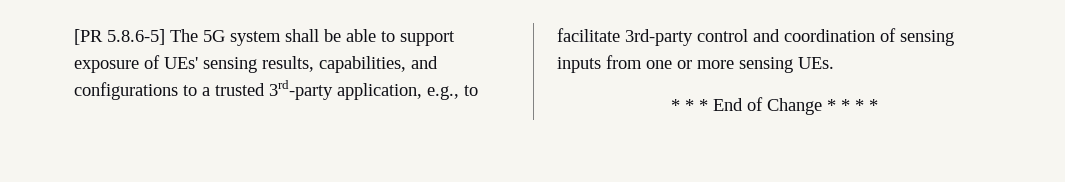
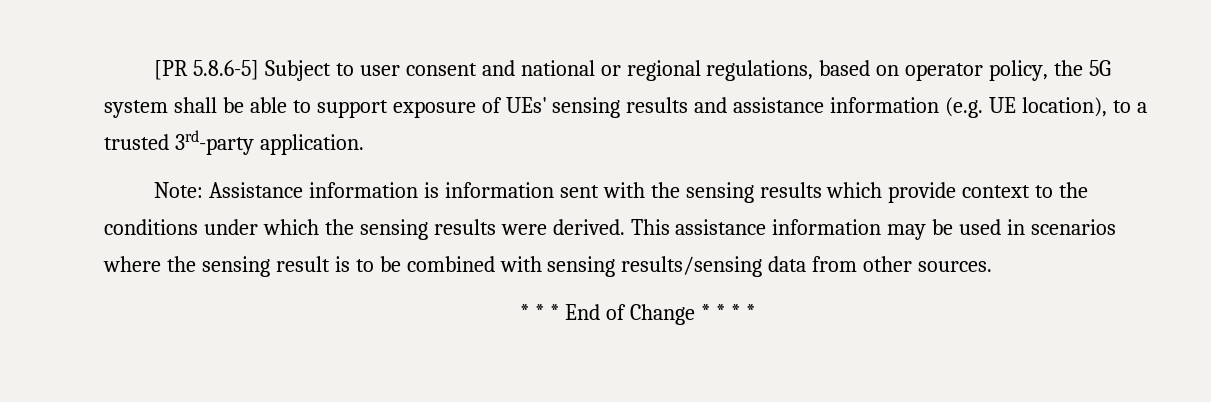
- [PR 5.8.6-5] The 5G system shall be able to support exposure of UEs' sensing results, capabilities, and configurations to a trusted 3rd-party application, e.g., to facilitate 3rd-party control and coordination of sensing inputs from one or more sensing UEs.
+ [PR 5.8.6-5] Subject to user consent and national or regional regulations, based on operator policy, the 5G system shall be able to support exposure of UEs' sensing results and assistance information (e.g. UE location), to a trusted 3rd-party application.
+ Note: Assistance information is information sent with the sensing results which provide context to the conditions under which the sensing results were derived. This assistance information may be used in scenarios where the sensing result is to be combined with sensing results/sensing data from other sources.

